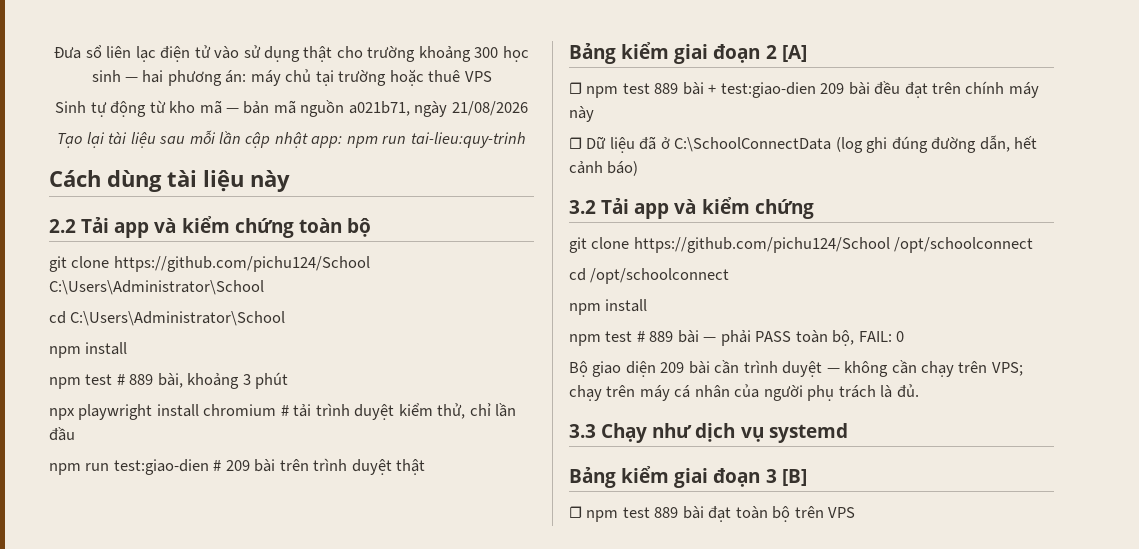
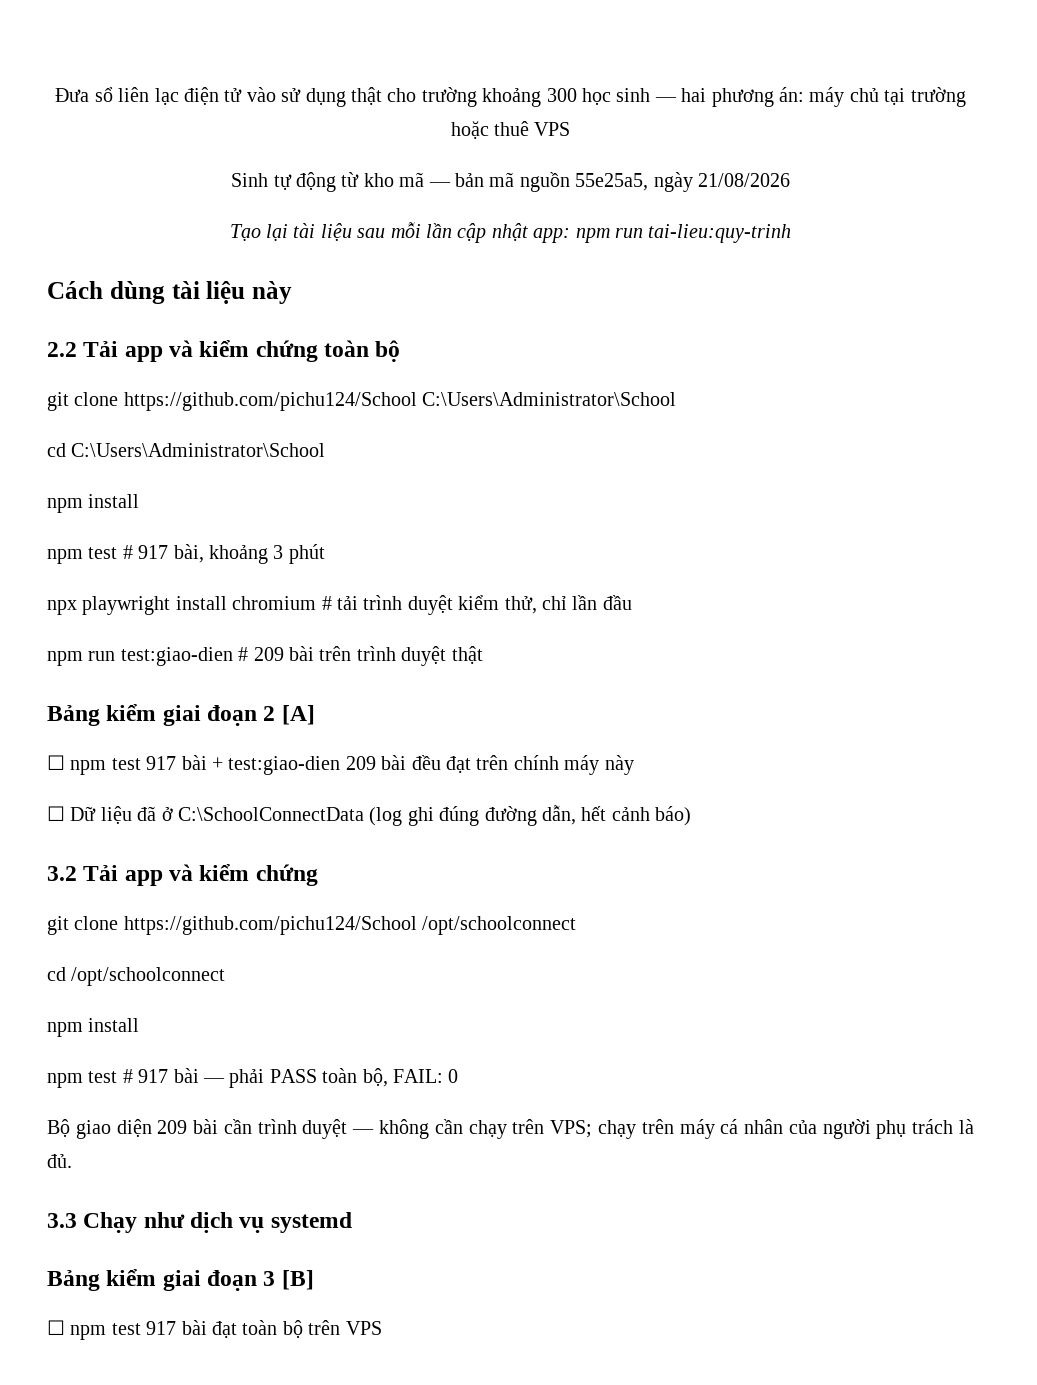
- Sinh tự động từ kho mã — bản mã nguồn a021b71, ngày 21/08/2026
+ Sinh tự động từ kho mã — bản mã nguồn 55e25a5, ngày 21/08/2026
- npm test # 889 bài, khoảng 3 phút
+ npm test # 917 bài, khoảng 3 phút
- ☐ npm test 889 bài + test:giao-dien 209 bài đều đạt trên chính máy này
+ ☐ npm test 917 bài + test:giao-dien 209 bài đều đạt trên chính máy này
- npm test # 889 bài — phải PASS toàn bộ, FAIL: 0
+ npm test # 917 bài — phải PASS toàn bộ, FAIL: 0
- ☐ npm test 889 bài đạt toàn bộ trên VPS
+ ☐ npm test 917 bài đạt toàn bộ trên VPS

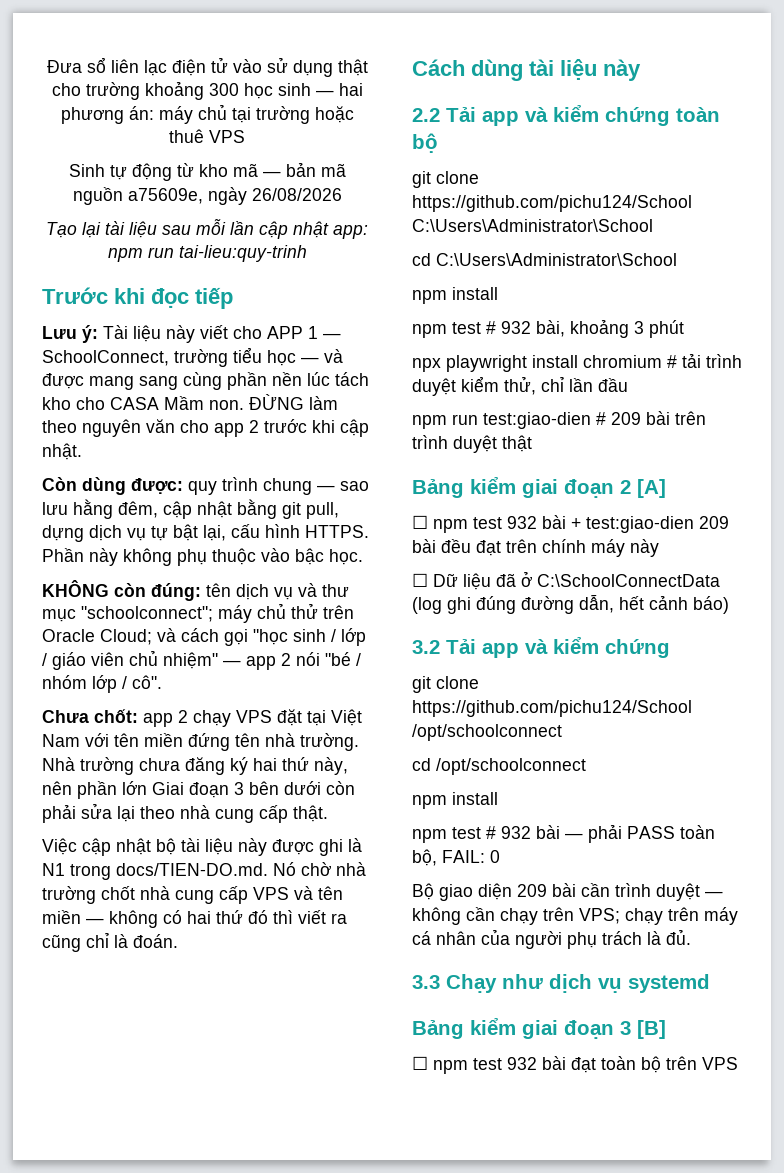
- Sinh tự động từ kho mã — bản mã nguồn 55e25a5, ngày 21/08/2026
+ Sinh tự động từ kho mã — bản mã nguồn a75609e, ngày 26/08/2026
+ Trước khi đọc tiếp
+ Lưu ý: Tài liệu này viết cho APP 1 — SchoolConnect, trường tiểu học — và được mang sang cùng phần nền lúc tách kho cho CASA Mầm non. ĐỪNG làm theo nguyên văn cho app 2 trước khi cập nhật.
+ Còn dùng được: quy trình chung — sao lưu hằng đêm, cập nhật bằng git pull, dựng dịch vụ tự bật lại, cấu hình HTTPS. Phần này không phụ thuộc vào bậc học.
+ KHÔNG còn đúng: tên dịch vụ và thư mục "schoolconnect"; máy chủ thử trên Oracle Cloud; và cách gọi "học sinh / lớp / giáo viên chủ nhiệm" — app 2 nói "bé / nhóm lớp / cô".
+ Chưa chốt: app 2 chạy VPS đặt tại Việt Nam với tên miền đứng tên nhà trường. Nhà trường chưa đăng ký hai thứ này, nên phần lớn Giai đoạn 3 bên dưới còn phải sửa lại theo nhà cung cấp thật.
+ Việc cập nhật bộ tài liệu này được ghi là N1 trong docs/TIEN-DO.md. Nó chờ nhà trường chốt nhà cung cấp VPS và tên miền — không có hai thứ đó thì viết ra cũng chỉ là đoán.
- npm test # 917 bài, khoảng 3 phút
+ npm test # 932 bài, khoảng 3 phút
- ☐ npm test 917 bài + test:giao-dien 209 bài đều đạt trên chính máy này
+ ☐ npm test 932 bài + test:giao-dien 209 bài đều đạt trên chính máy này
- npm test # 917 bài — phải PASS toàn bộ, FAIL: 0
+ npm test # 932 bài — phải PASS toàn bộ, FAIL: 0
- ☐ npm test 917 bài đạt toàn bộ trên VPS
+ ☐ npm test 932 bài đạt toàn bộ trên VPS

